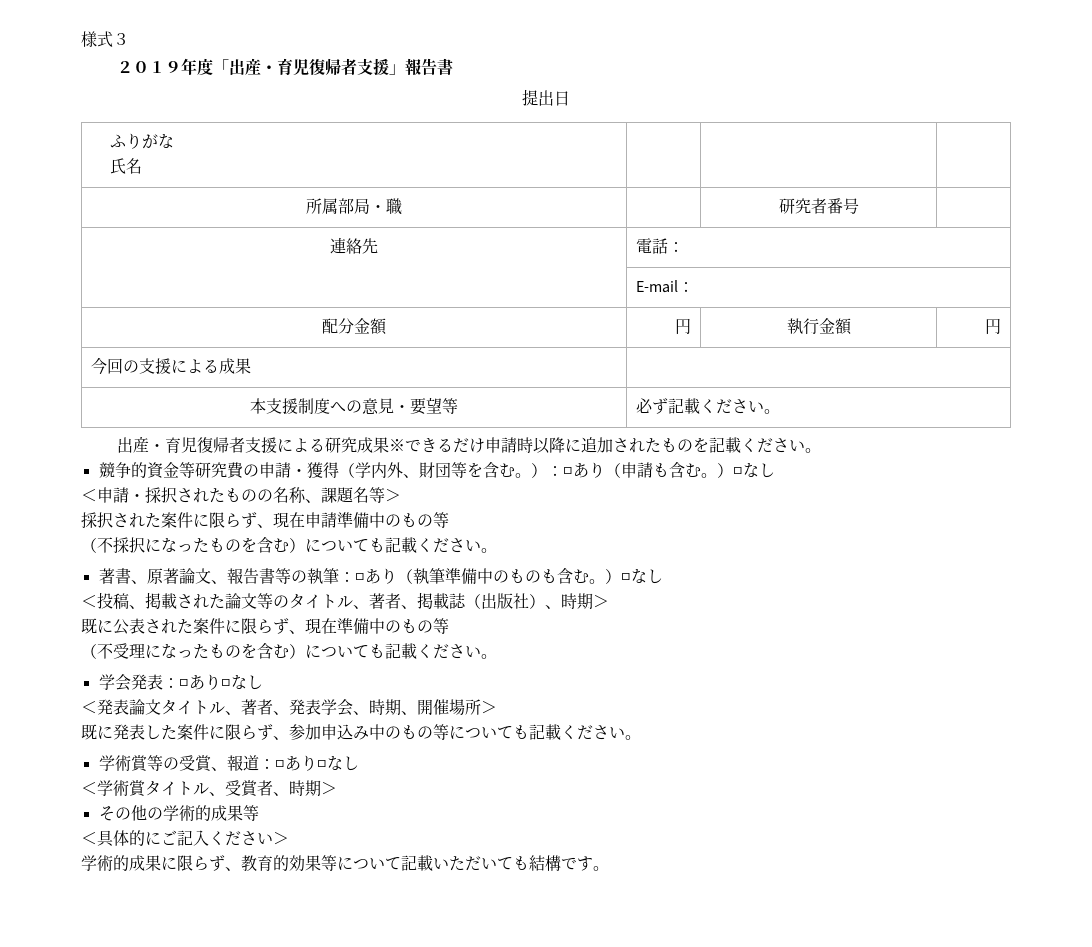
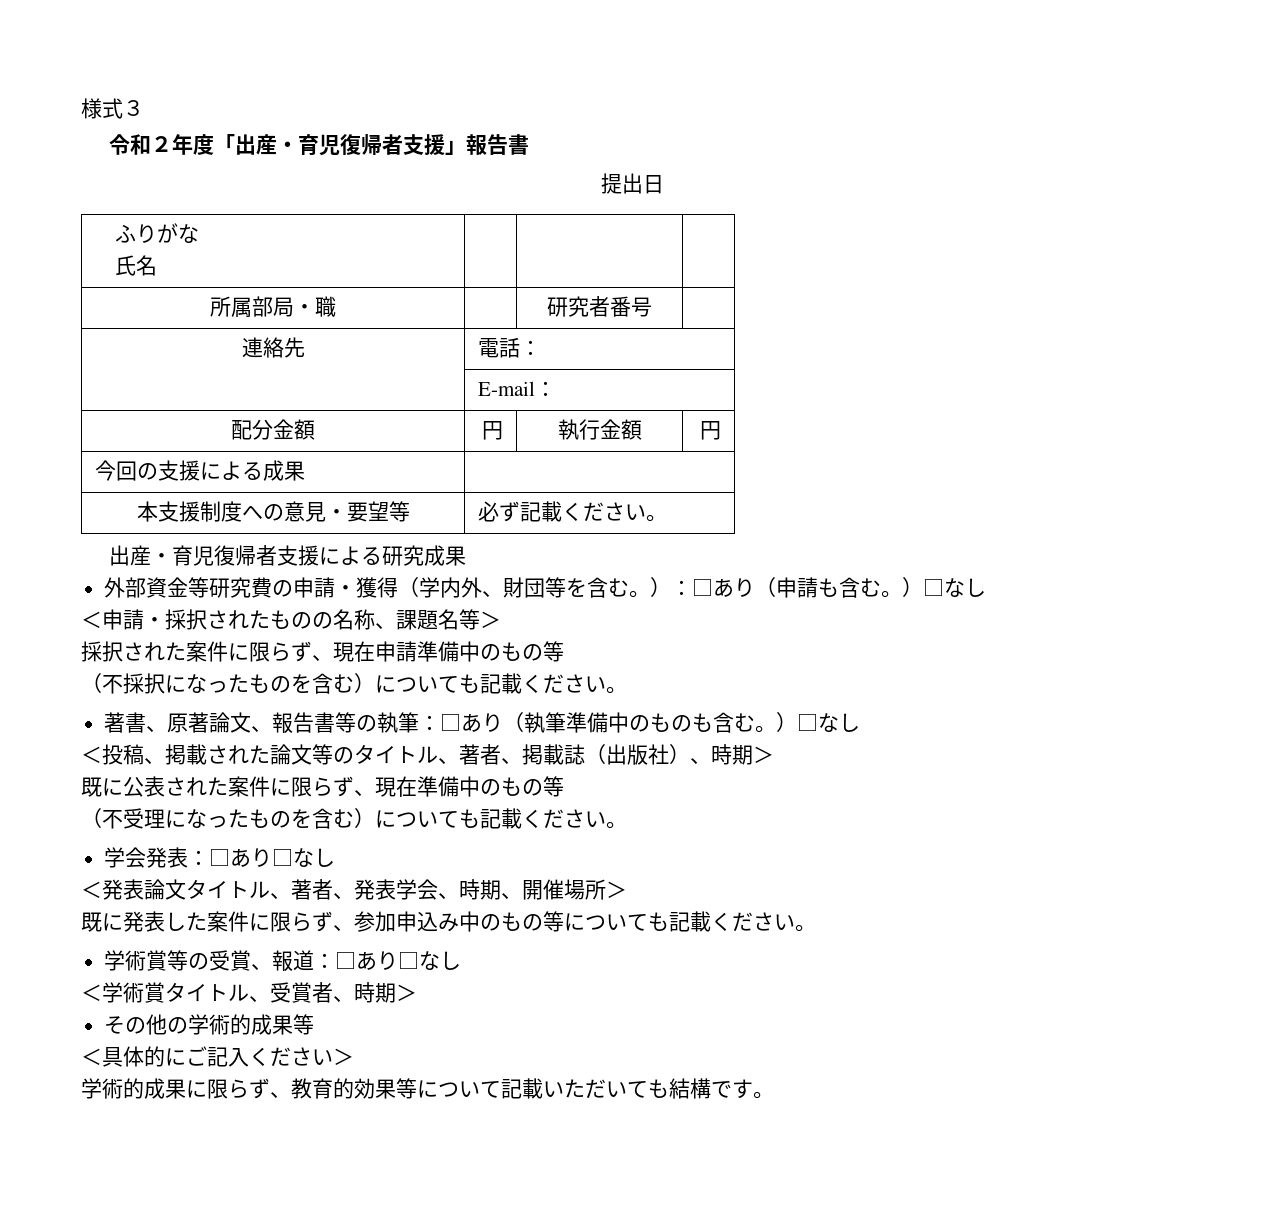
- ２０１９年度「出産・育児復帰者支援」報告書
+ 令和２年度「出産・育児復帰者支援」報告書
- 出産・育児復帰者支援による研究成果※できるだけ申請時以降に追加されたものを記載ください。
- 競争的資金等研究費の申請・獲得（学内外、財団等を含む。）：□あり（申請も含む。）□なし
+ 出産・育児復帰者支援による研究成果
+ 外部資金等研究費の申請・獲得（学内外、財団等を含む。）：□あり（申請も含む。）□なし

